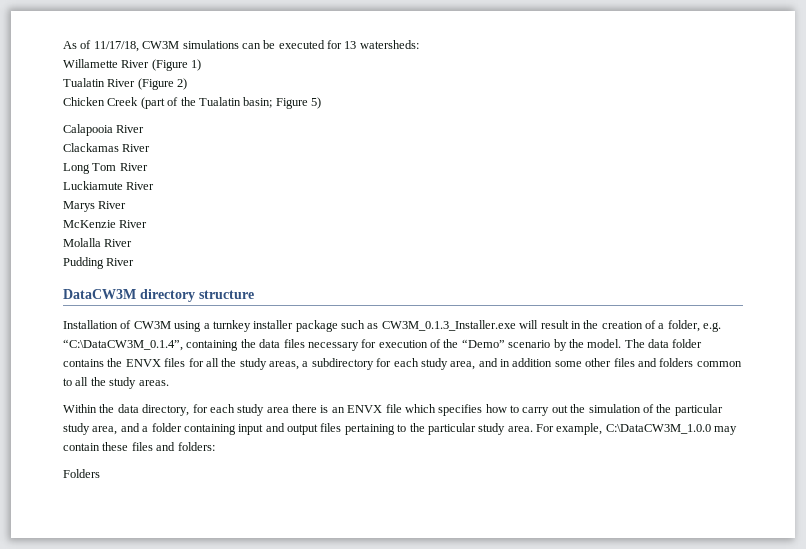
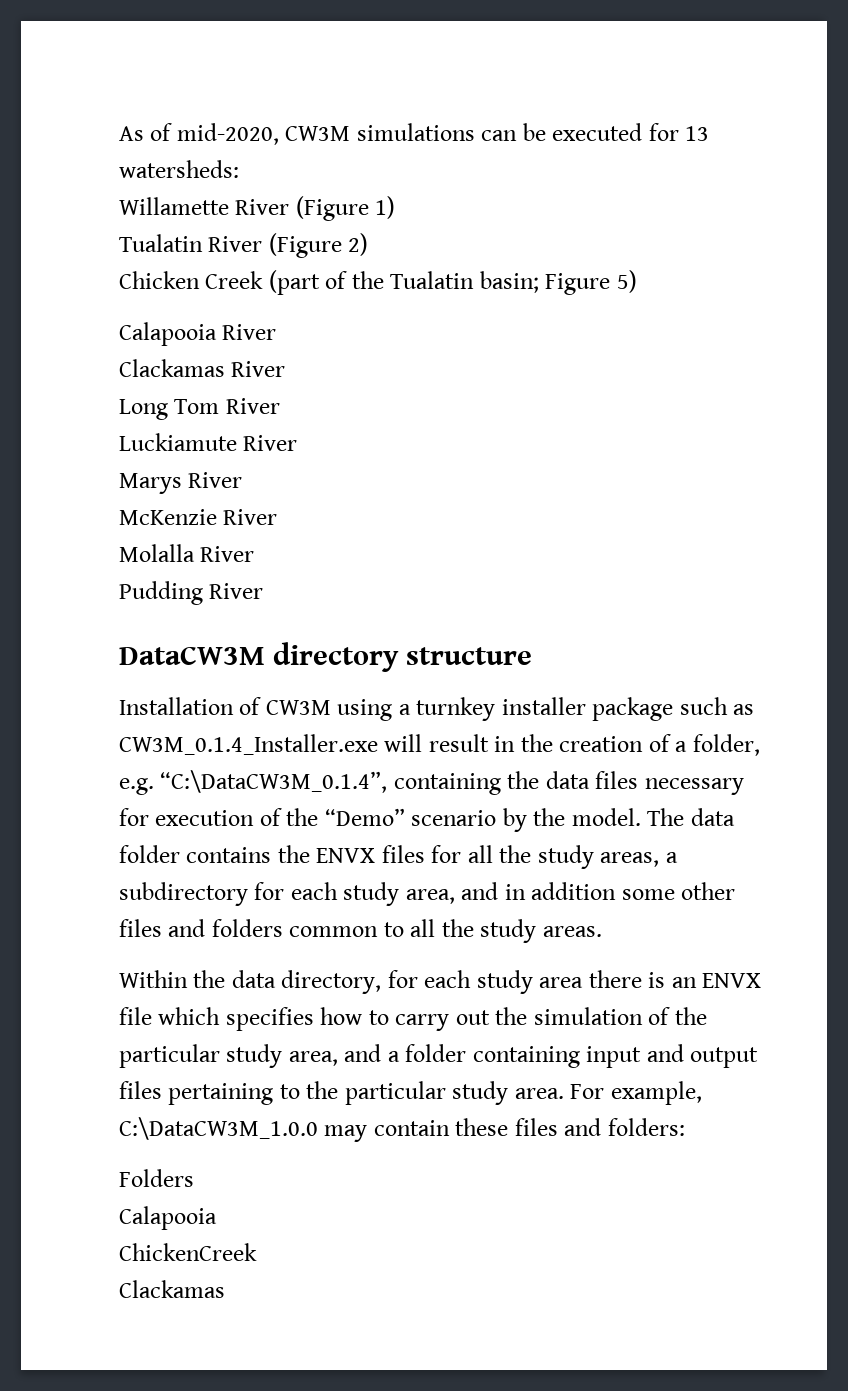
- As of 11/17/18, CW3M simulations can be executed for 13 watersheds:
+ As of mid-2020, CW3M simulations can be executed for 13 watersheds:
- Installation of CW3M using a turnkey installer package such as CW3M_0.1.3_Installer.exe will result in the creation of a folder, e.g. “C:\DataCW3M_0.1.4”, containing the data files necessary for execution of the “Demo” scenario by the model.
+ Installation of CW3M using a turnkey installer package such as CW3M_0.1.4_Installer.exe will result in the creation of a folder, e.g. “C:\DataCW3M_0.1.4”, containing the data files necessary for execution of the “Demo” scenario by the model.
  Folders
+ Calapooia
+ ChickenCreek
+ Clackamas

